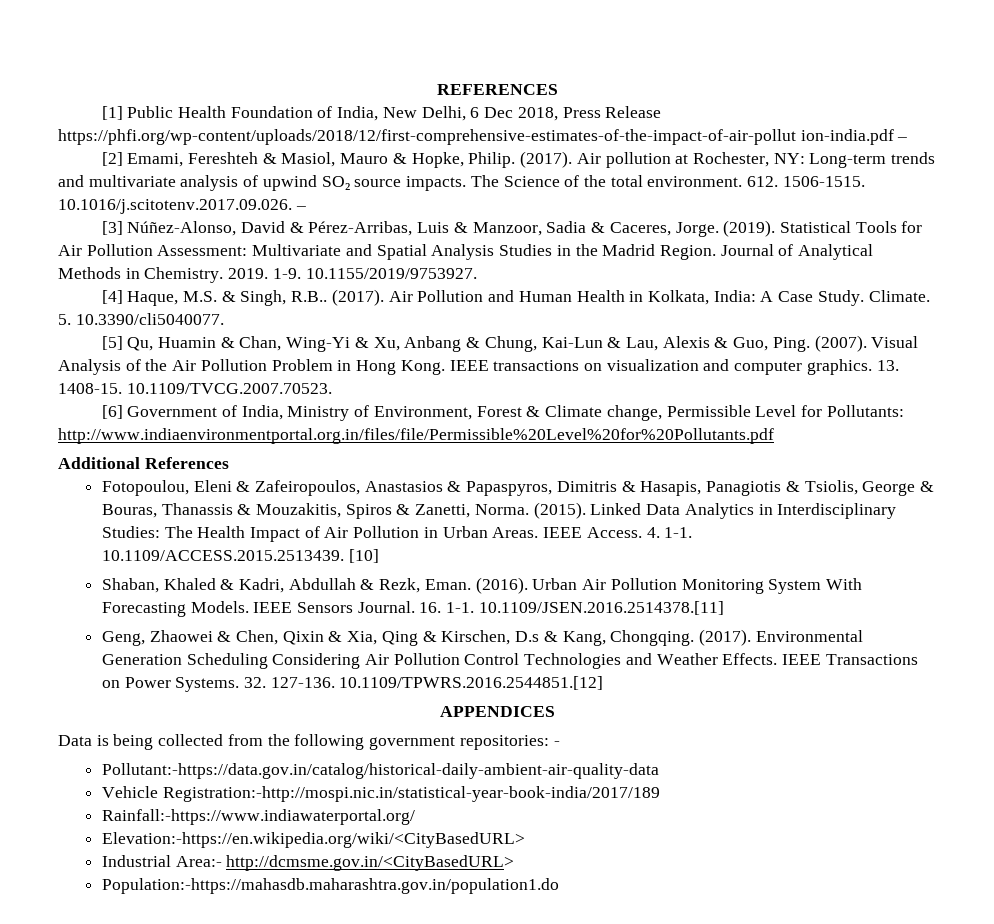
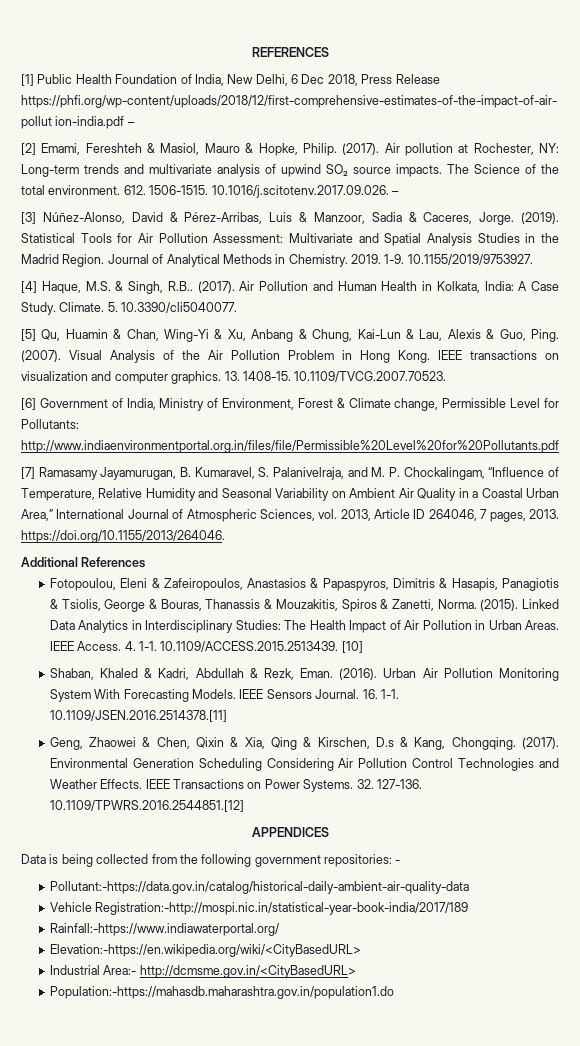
+ [7] Ramasamy Jayamurugan, B. Kumaravel, S. Palanivelraja, and M. P. Chockalingam, “Influence of Temperature, Relative Humidity and Seasonal Variability on Ambient Air Quality in a Coastal Urban Area,” International Journal of Atmospheric Sciences, vol. 2013, Article ID 264046, 7 pages, 2013. https://doi.org/10.1155/2013/264046.

